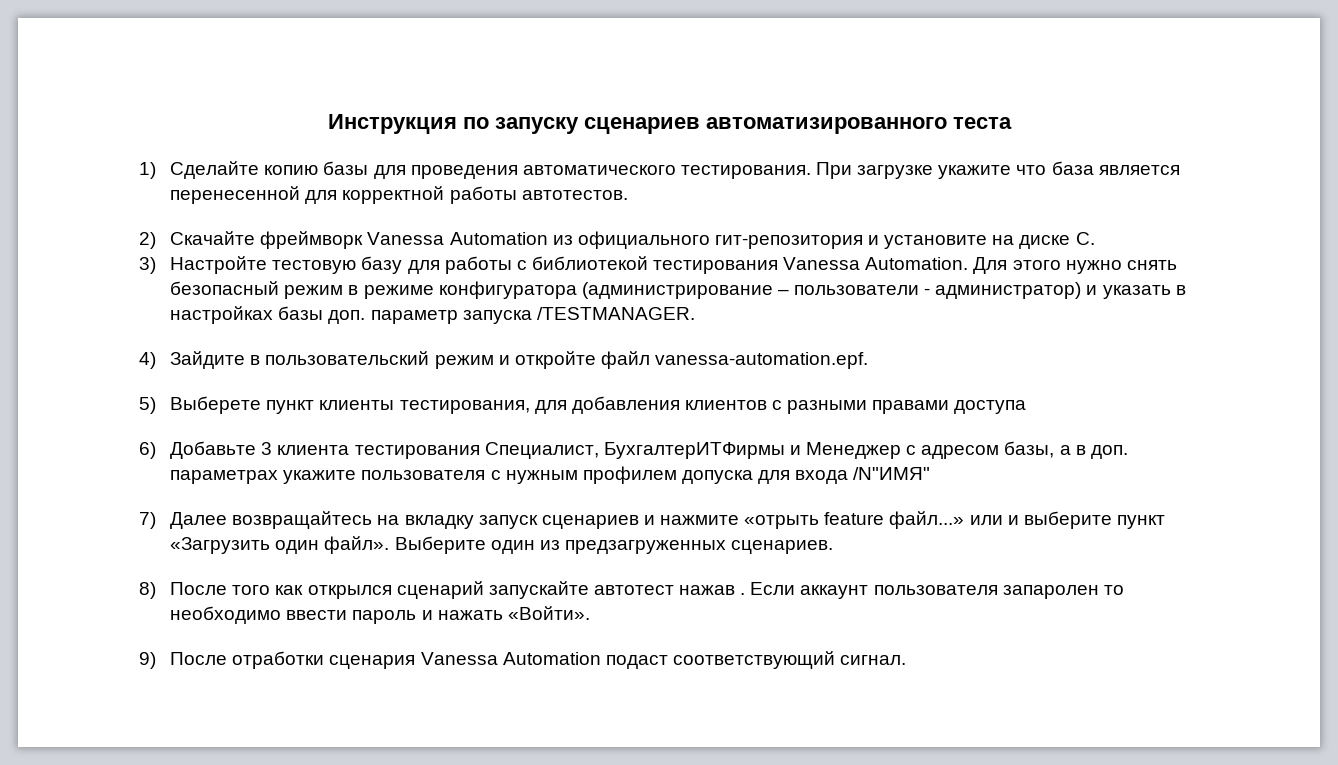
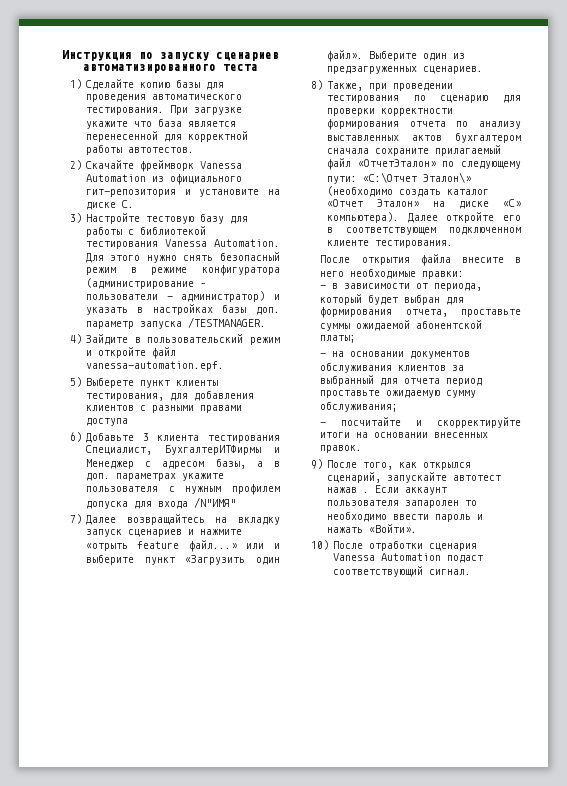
- 8) После того как открылся сценарий запускайте автотест нажав .
+ 8) Также, при проведении тестирования по сценарию для проверки корректности формирования отчета по анализу выставленных актов бухгалтером сначала сохраните прилагаемый файл «ОтчетЭталон» по следующему пути: «C:\Отчет Эталон\» (необходимо создать каталог «Отчет Эталон» на диске «С» компьютера). Далее откройте его в соответствующем подключенном клиенте тестирования.
+ После открытия файла внесите в него необходимые правки:
+ - в зависимости от периода, который будет выбран для формирования отчета, проставьте суммы ожидаемой абонентской платы;
+ - на основании документов обслуживания клиентов за выбранный для отчета период проставьте ожидаемую сумму обслуживания;
+ - посчитайте и скорректируйте итоги на основании внесенных правок.
+ 9) После того, как открылся сценарий, запускайте автотест нажав .
- 9) После отработки сценария Vanessa Automation подаст соответствующий сигнал.
+ 10) После отработки сценария Vanessa Automation подаст соответствующий сигнал.

